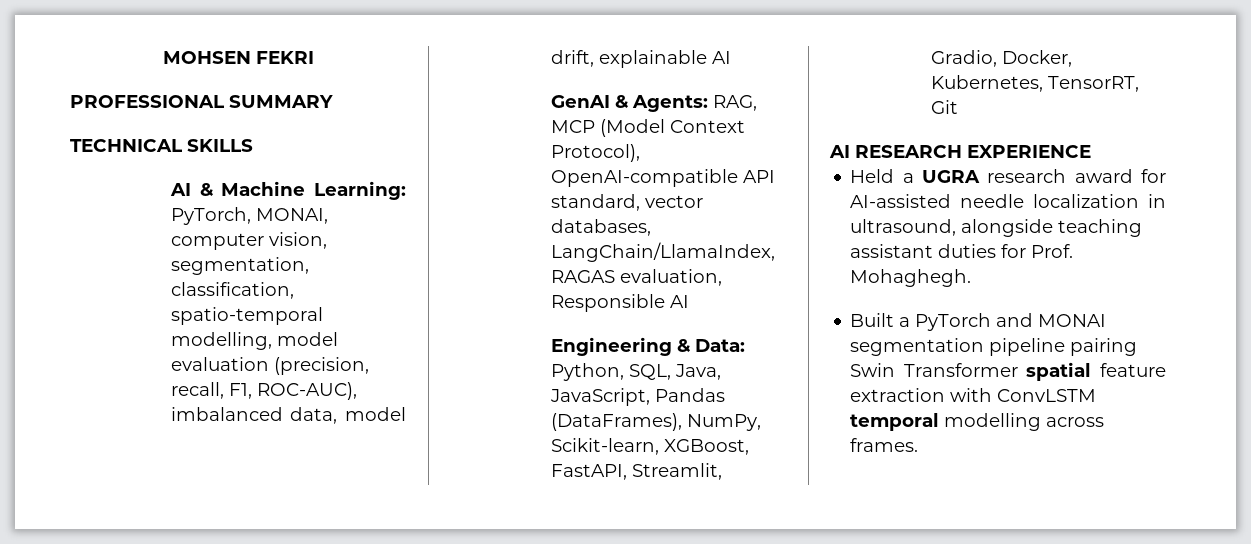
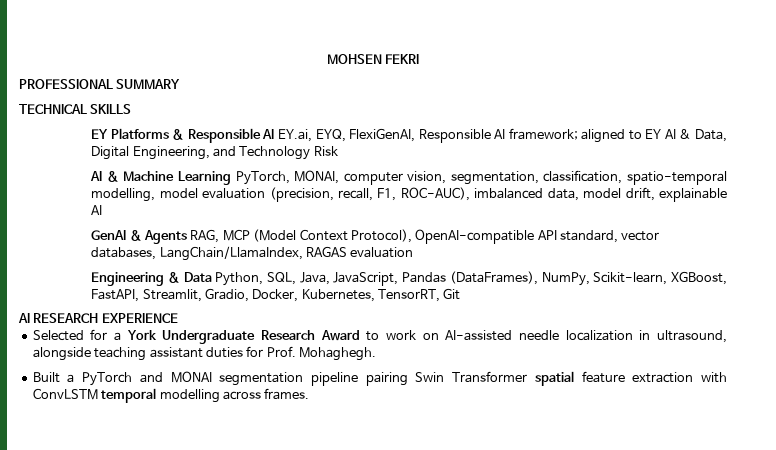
+ EY Platforms & Responsible AI EY.ai, EYQ, FlexiGenAI, Responsible AI framework; aligned to EY AI & Data, Digital Engineering, and Technology Risk
- AI & Machine Learning: PyTorch, MONAI, computer vision, segmentation, classification, spatio-temporal modelling, model evaluation (precision, recall, F1, ROC-AUC), imbalanced data, model drift, explainable AI
+ AI & Machine Learning PyTorch, MONAI, computer vision, segmentation, classification, spatio-temporal modelling, model evaluation (precision, recall, F1, ROC-AUC), imbalanced data, model drift, explainable AI
- GenAI & Agents: RAG, MCP (Model Context Protocol), OpenAI-compatible API standard, vector databases, LangChain/LlamaIndex, RAGAS evaluation, Responsible AI
+ GenAI & Agents RAG, MCP (Model Context Protocol), OpenAI-compatible API standard, vector databases, LangChain/LlamaIndex, RAGAS evaluation
- Engineering & Data: Python, SQL, Java, JavaScript, Pandas (DataFrames), NumPy, Scikit-learn, XGBoost, FastAPI, Streamlit, Gradio, Docker, Kubernetes, TensorRT, Git
+ Engineering & Data Python, SQL, Java, JavaScript, Pandas (DataFrames), NumPy, Scikit-learn, XGBoost, FastAPI, Streamlit, Gradio, Docker, Kubernetes, TensorRT, Git
- Held a UGRA research award for AI-assisted needle localization in ultrasound, alongside teaching assistant duties for Prof. Mohaghegh.
+ Selected for a York Undergraduate Research Award to work on AI-assisted needle localization in ultrasound, alongside teaching assistant duties for Prof. Mohaghegh.

